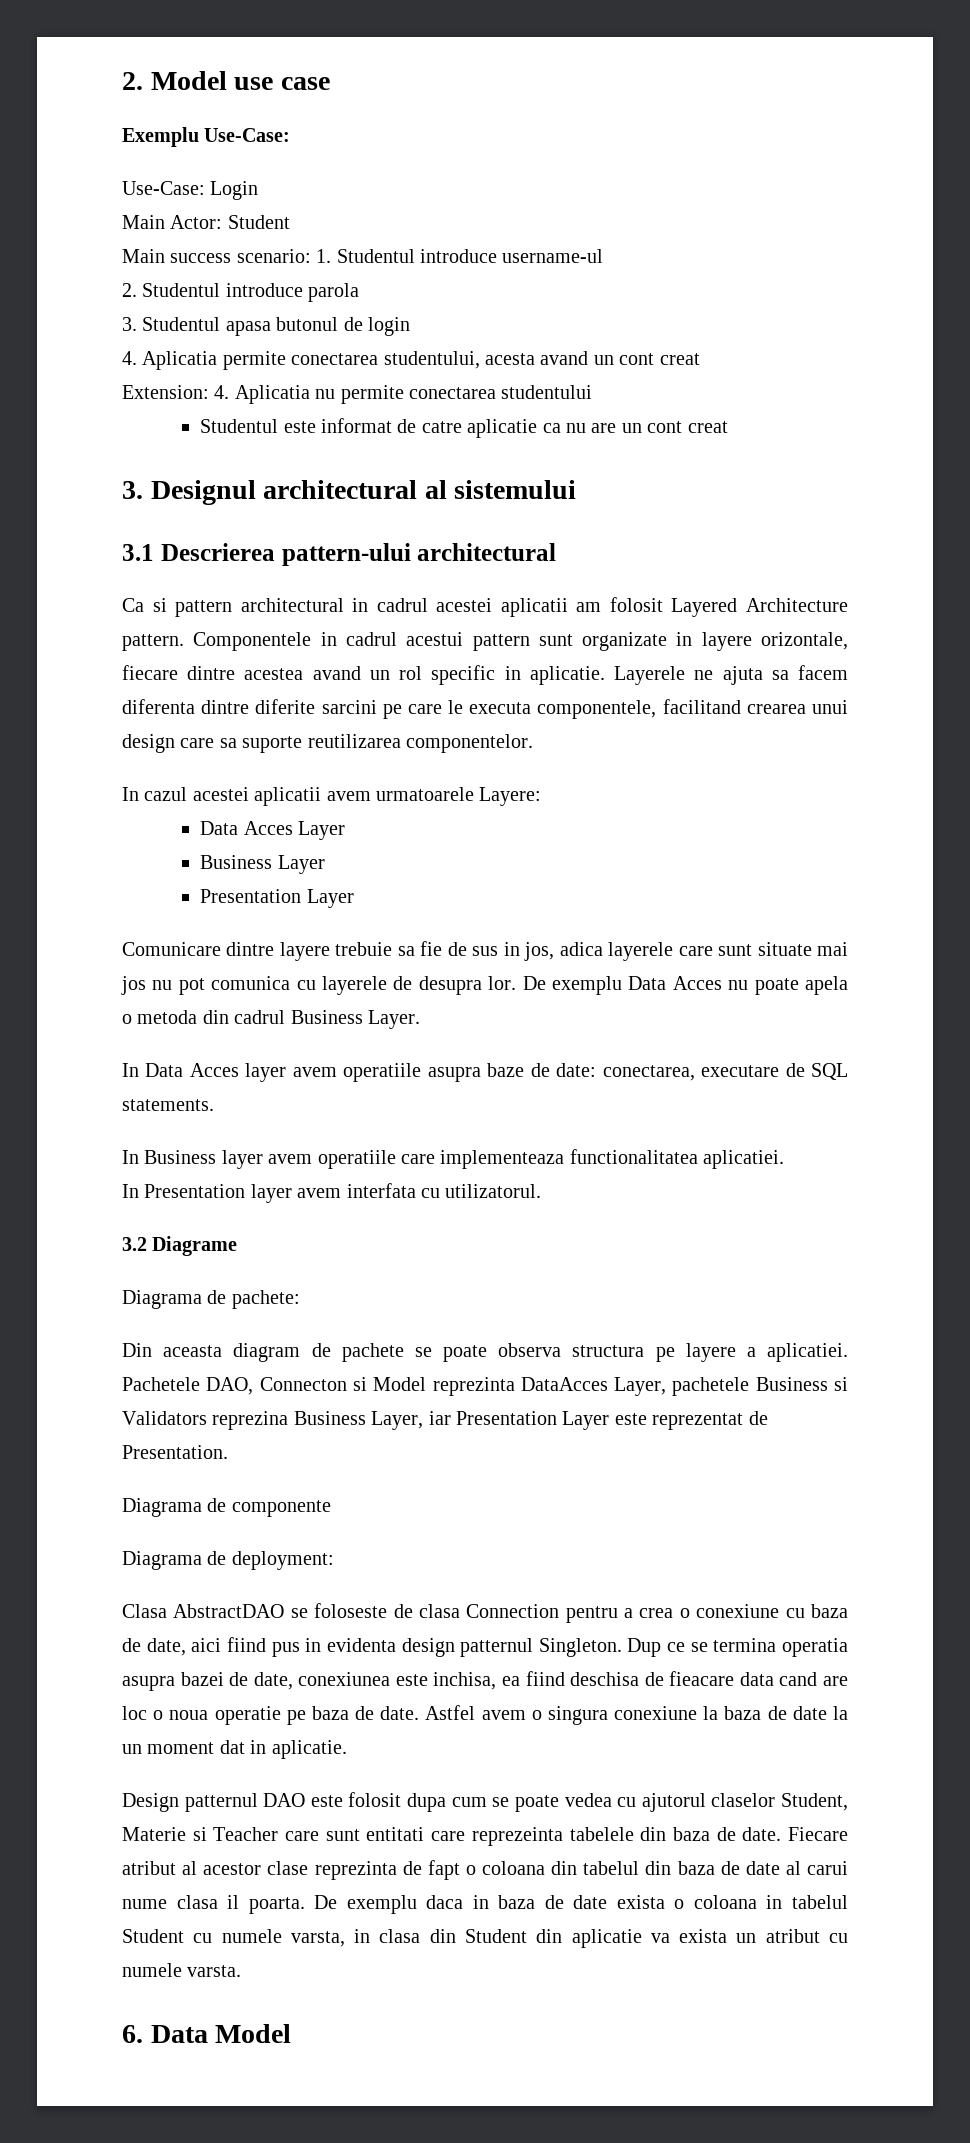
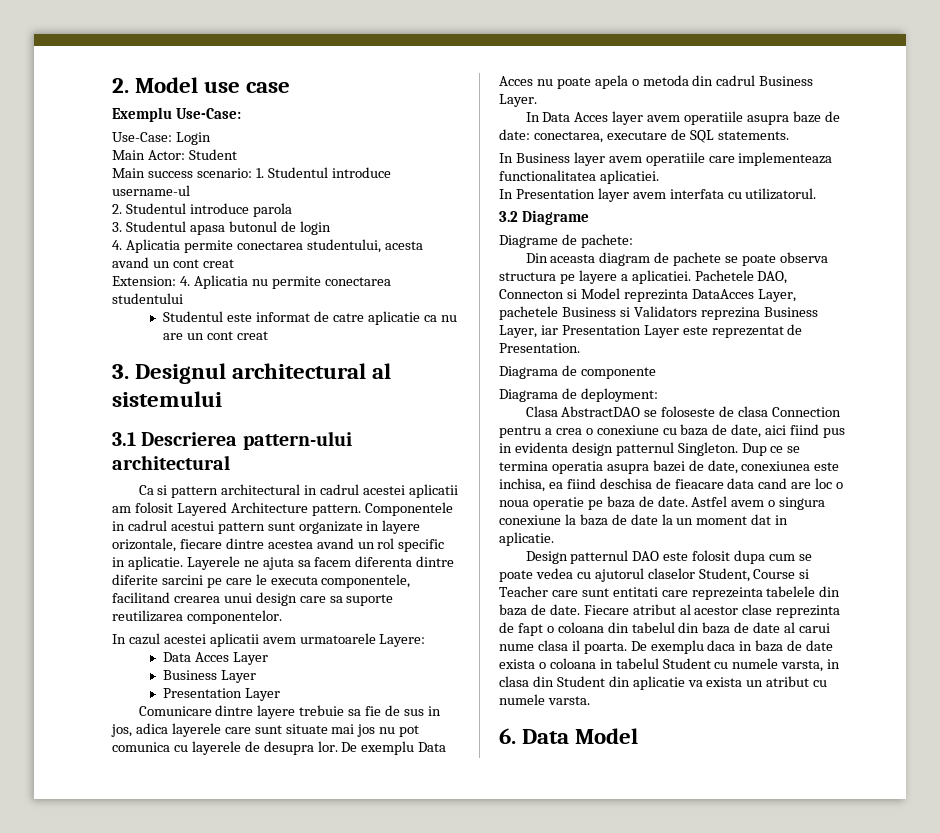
- Diagrama de pachete:
+ Diagrame de pachete:
- Design patternul DAO este folosit dupa cum se poate vedea cu ajutorul claselor Student, Materie si Teacher care sunt entitati care reprezeinta tabelele din baza de date.
+ Design patternul DAO este folosit dupa cum se poate vedea cu ajutorul claselor Student, Course si Teacher care sunt entitati care reprezeinta tabelele din baza de date.

